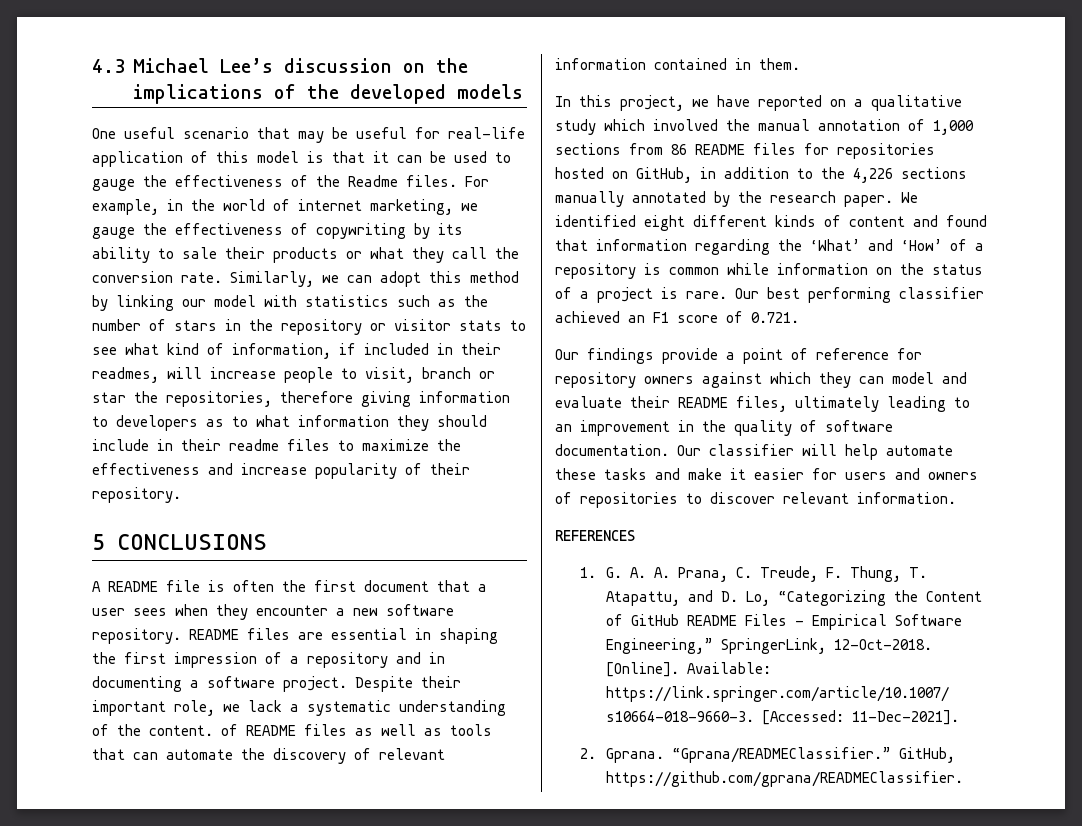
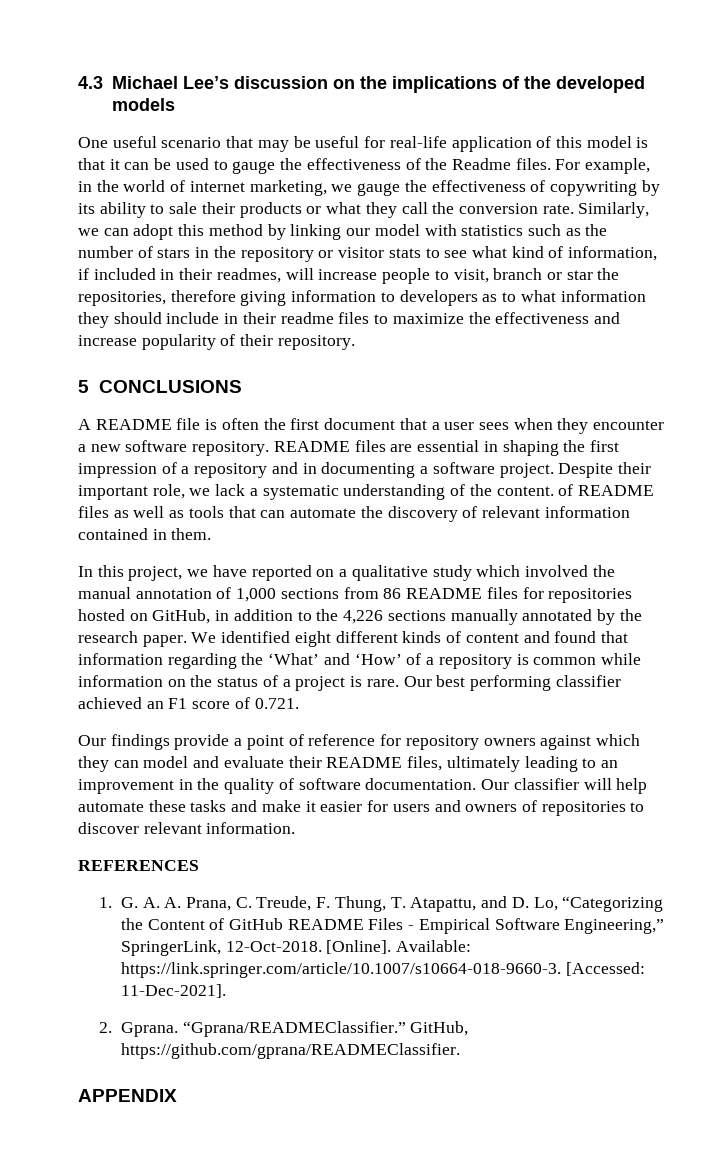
+ APPENDIX

